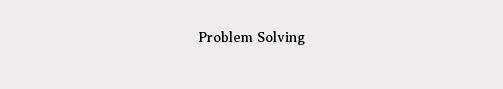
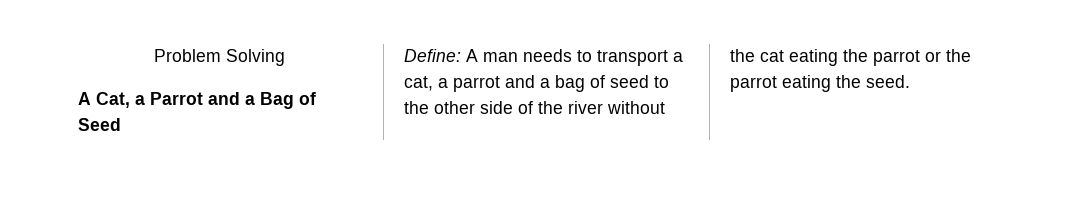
+ A Cat, a Parrot and a Bag of Seed
+ Define: A man needs to transport a cat, a parrot and a bag of seed to the other side of the river without the cat eating the parrot or the parrot eating the seed.

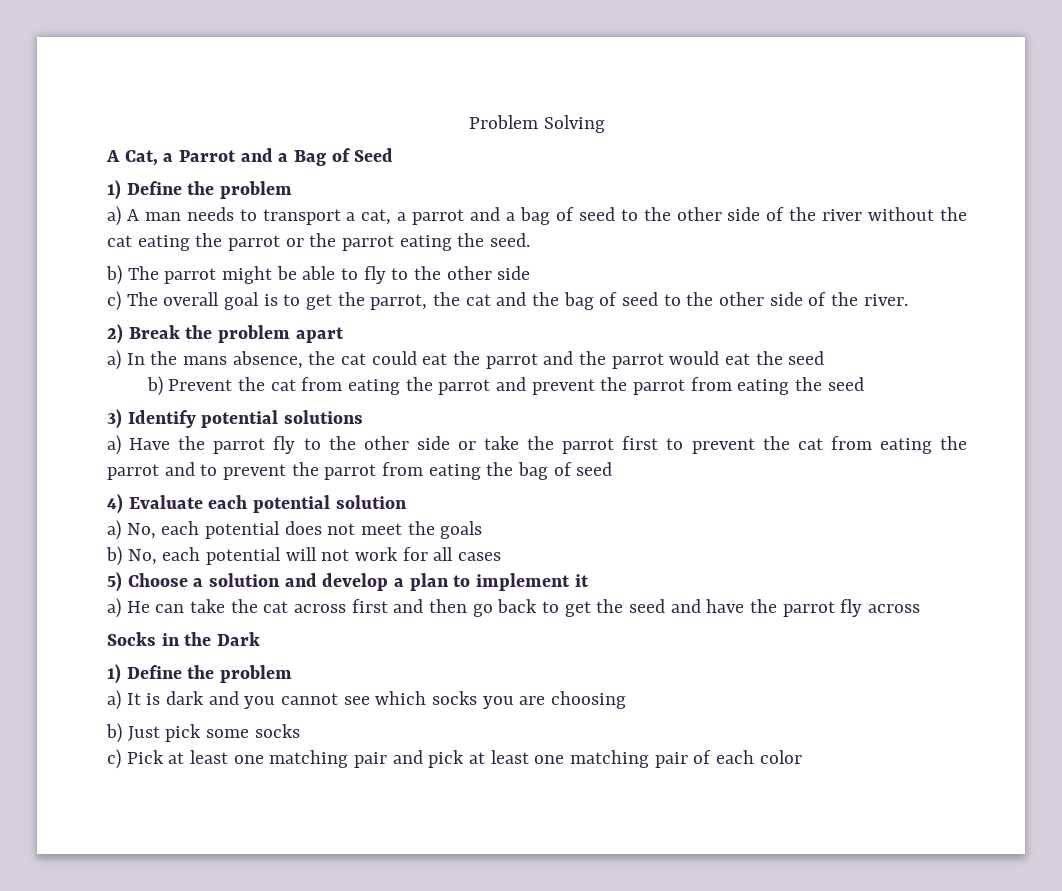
  A Cat, a Parrot and a Bag of Seed
- Define: A man needs to transport a cat, a parrot and a bag of seed to the other side of the river without the cat eating the parrot or the parrot eating the seed.
+ 1) Define the problem
+ a) A man needs to transport a cat, a parrot and a bag of seed to the other side of the river without the cat eating the parrot or the parrot eating the seed.
+ b) The parrot might be able to fly to the other side
+ c) The overall goal is to get the parrot, the cat and the bag of seed to the other side of the river.
+ 2) Break the problem apart
+ a) In the mans absence, the cat could eat the parrot and the parrot would eat the seed
+ b) Prevent the cat from eating the parrot and prevent the parrot from eating the seed
+ 3) Identify potential solutions
+ a) Have the parrot fly to the other side or take the parrot first to prevent the cat from eating the parrot and to prevent the parrot from eating the bag of seed
+ 4) Evaluate each potential solution
+ a) No, each potential does not meet the goals
+ b) No, each potential will not work for all cases
+ 5) Choose a solution and develop a plan to implement it
+ a) He can take the cat across first and then go back to get the seed and have the parrot fly across
+ Socks in the Dark
+ 1) Define the problem
+ a) It is dark and you cannot see which socks you are choosing
+ b) Just pick some socks
+ c) Pick at least one matching pair and pick at least one matching pair of each color

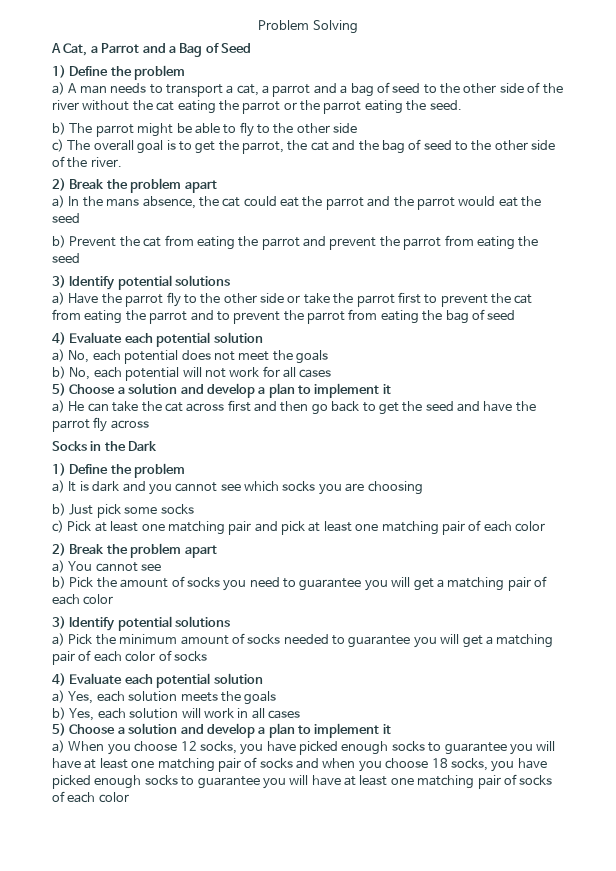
  c) Pick at least one matching pair and pick at least one matching pair of each color
+ 2) Break the problem apart
+ a) You cannot see
+ b) Pick the amount of socks you need to guarantee you will get a matching pair of each color
+ 3) Identify potential solutions
+ a) Pick the minimum amount of socks needed to guarantee you will get a matching pair of each color of socks
+ 4) Evaluate each potential solution
+ a) Yes, each solution meets the goals
+ b) Yes, each solution will work in all cases
+ 5) Choose a solution and develop a plan to implement it
+ a) When you choose 12 socks, you have picked enough socks to guarantee you will have at least one matching pair of socks and when you choose 18 socks, you have picked enough socks to guarantee you will have at least one matching pair of socks of each color

